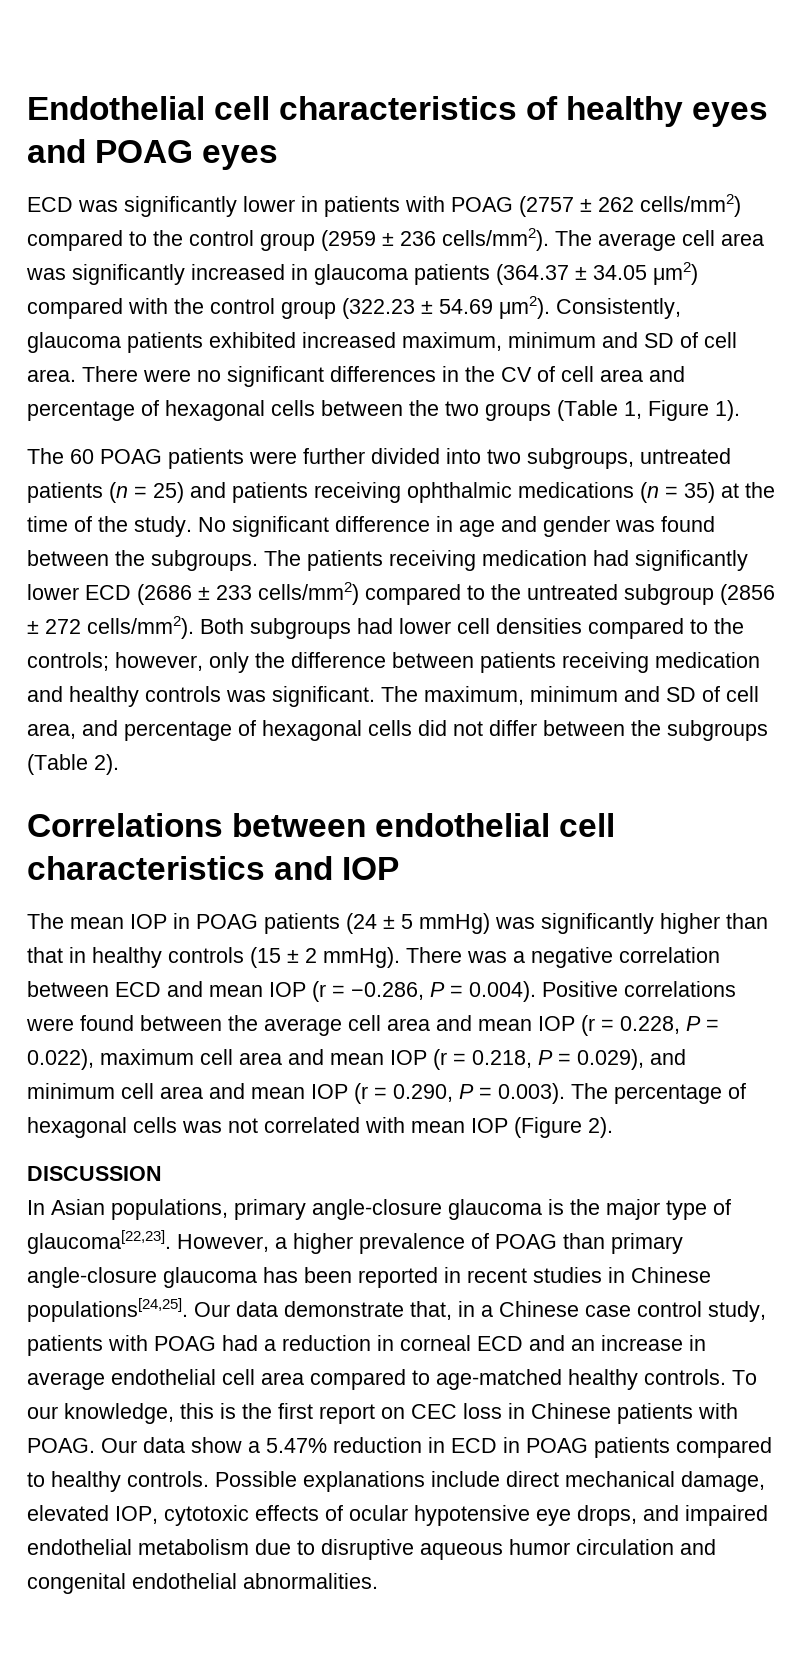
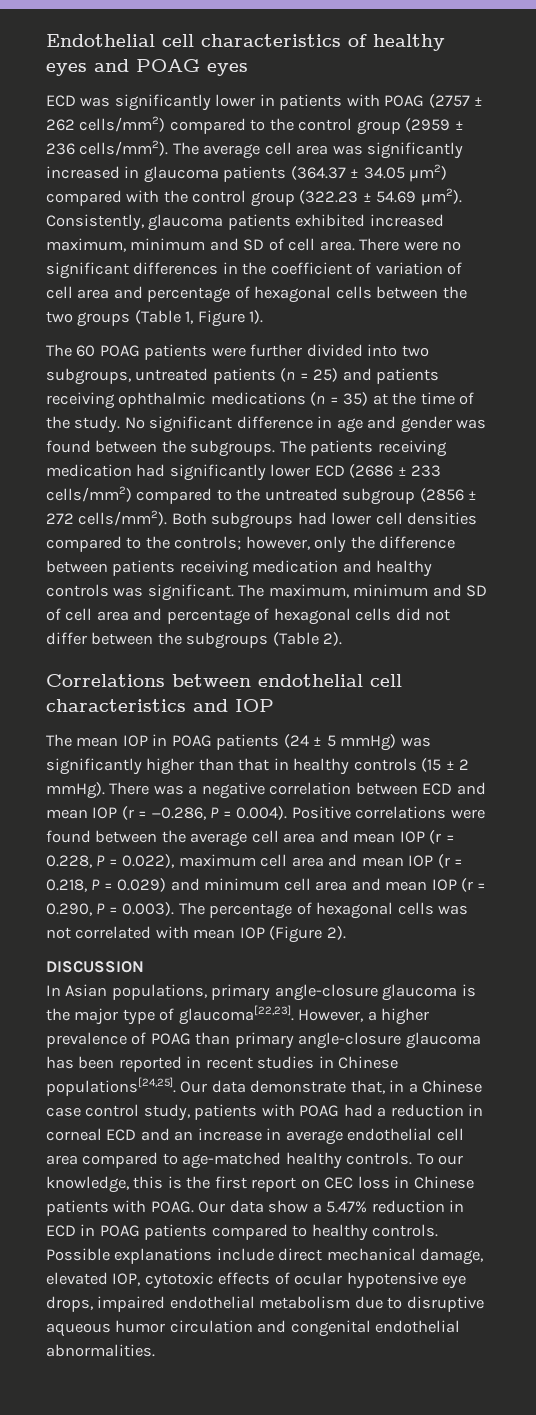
- There were no significant differences in the CV of cell area and percentage of hexagonal cells between the two groups (Table 1, Figure 1).
+ There were no significant differences in the coefficient of variation of cell area and percentage of hexagonal cells between the two groups (Table 1, Figure 1).
- The maximum, minimum and SD of cell area, and percentage of hexagonal cells did not differ between the subgroups (Table 2).
+ The maximum, minimum and SD of cell area and percentage of hexagonal cells did not differ between the subgroups (Table 2).
- There was a negative correlation between ECD and mean IOP (r = −0.286, P = 0.004). Positive correlations were found between the average cell area and mean IOP (r = 0.228, P = 0.022), maximum cell area and mean IOP (r = 0.218, P = 0.029), and minimum cell area and mean IOP (r = 0.290, P = 0.003). The percentage of hexagonal cells was not correlated with mean IOP (Figure 2).
+ There was a negative correlation between ECD and mean IOP (r = −0.286, P = 0.004). Positive correlations were found between the average cell area and mean IOP (r = 0.228, P = 0.022), maximum cell area and mean IOP (r = 0.218, P = 0.029) and minimum cell area and mean IOP (r = 0.290, P = 0.003). The percentage of hexagonal cells was not correlated with mean IOP (Figure 2).
- Possible explanations include direct mechanical damage, elevated IOP, cytotoxic effects of ocular hypotensive eye drops, and impaired endothelial metabolism due to disruptive aqueous humor circulation and congenital endothelial abnormalities.
+ Possible explanations include direct mechanical damage, elevated IOP, cytotoxic effects of ocular hypotensive eye drops, impaired endothelial metabolism due to disruptive aqueous humor circulation and congenital endothelial abnormalities.

